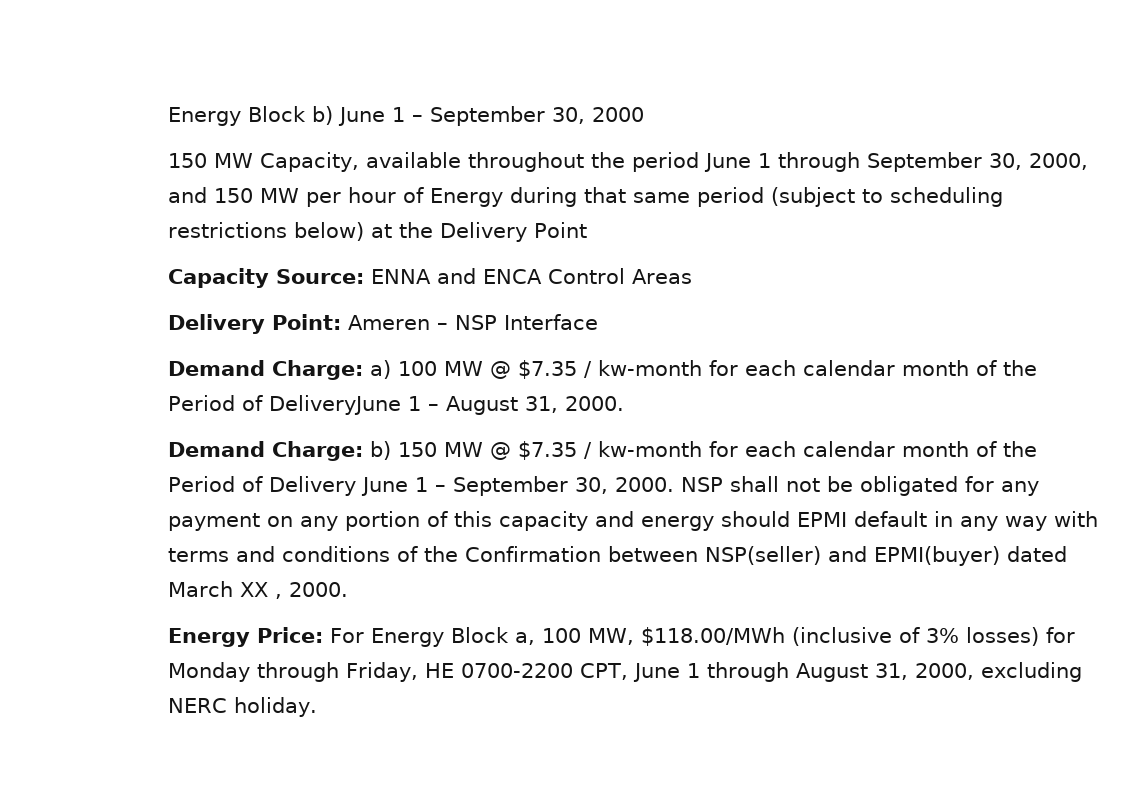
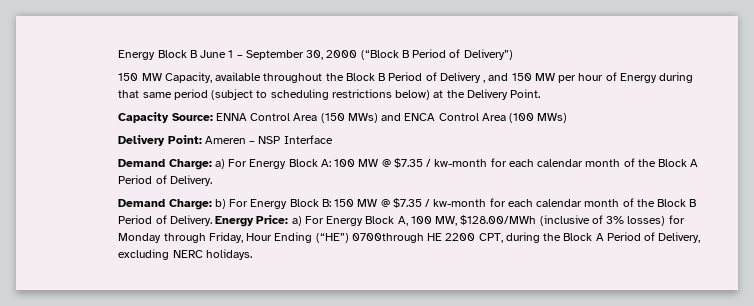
- Energy Block b) June 1 – September 30, 2000
+ Energy Block B June 1 – September 30, 2000 (“Block B Period of Delivery”)
- 150 MW Capacity, available throughout the period June 1 through September 30, 2000, and 150 MW per hour of Energy during that same period (subject to scheduling restrictions below) at the Delivery Point
+ 150 MW Capacity, available throughout the Block B Period of Delivery , and 150 MW per hour of Energy during that same period (subject to scheduling restrictions below) at the Delivery Point.
- Capacity Source: ENNA and ENCA Control Areas
+ Capacity Source: ENNA Control Area (150 MWs) and ENCA Control Area (100 MWs)
- Demand Charge: a) 100 MW @ $7.35 / kw-month for each calendar month of the Period of DeliveryJune 1 – August 31, 2000.
+ Demand Charge: a) For Energy Block A: 100 MW @ $7.35 / kw-month for each calendar month of the Block A Period of Delivery.
- Demand Charge: b) 150 MW @ $7.35 / kw-month for each calendar month of the Period of Delivery June 1 – September 30, 2000. NSP shall not be obligated for any payment on any portion of this capacity and energy should EPMI default in any way with terms and conditions of the Confirmation between NSP(seller) and EPMI(buyer) dated March XX , 2000.
- Energy Price: For Energy Block a, 100 MW, $118.00/MWh (inclusive of 3% losses) for Monday through Friday, HE 0700-2200 CPT, June 1 through August 31, 2000, excluding NERC holiday.
+ Demand Charge: b) For Energy Block B: 150 MW @ $7.35 / kw-month for each calendar month of the Block B Period of Delivery. Energy Price: a) For Energy Block A, 100 MW, $128.00/MWh (inclusive of 3% losses) for Monday through Friday, Hour Ending (“HE”) 0700through HE 2200 CPT, during the Block A Period of Delivery, excluding NERC holidays.

